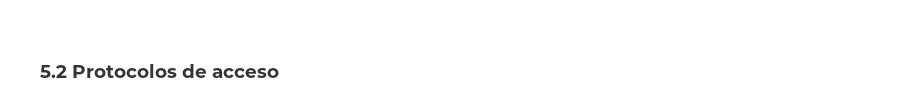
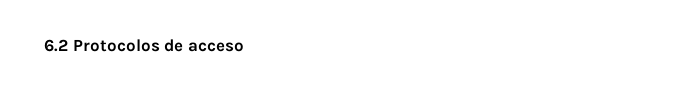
- 5.2 Protocolos de acceso
+ 6.2 Protocolos de acceso

